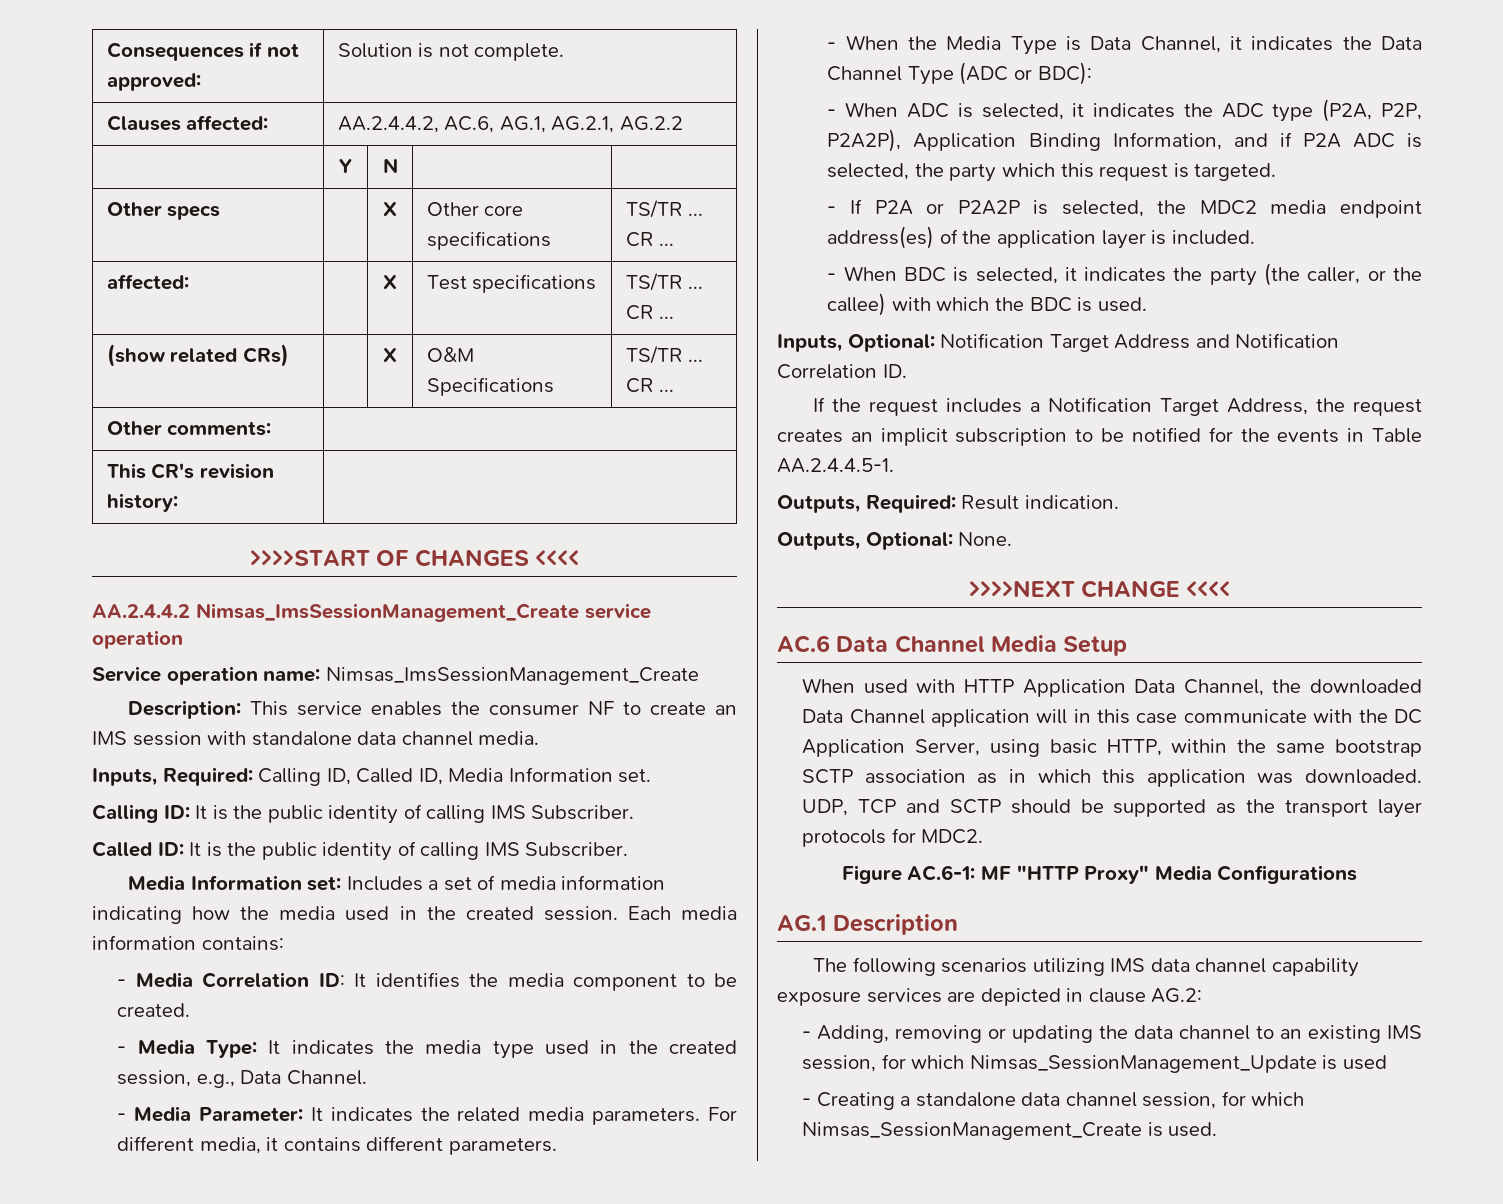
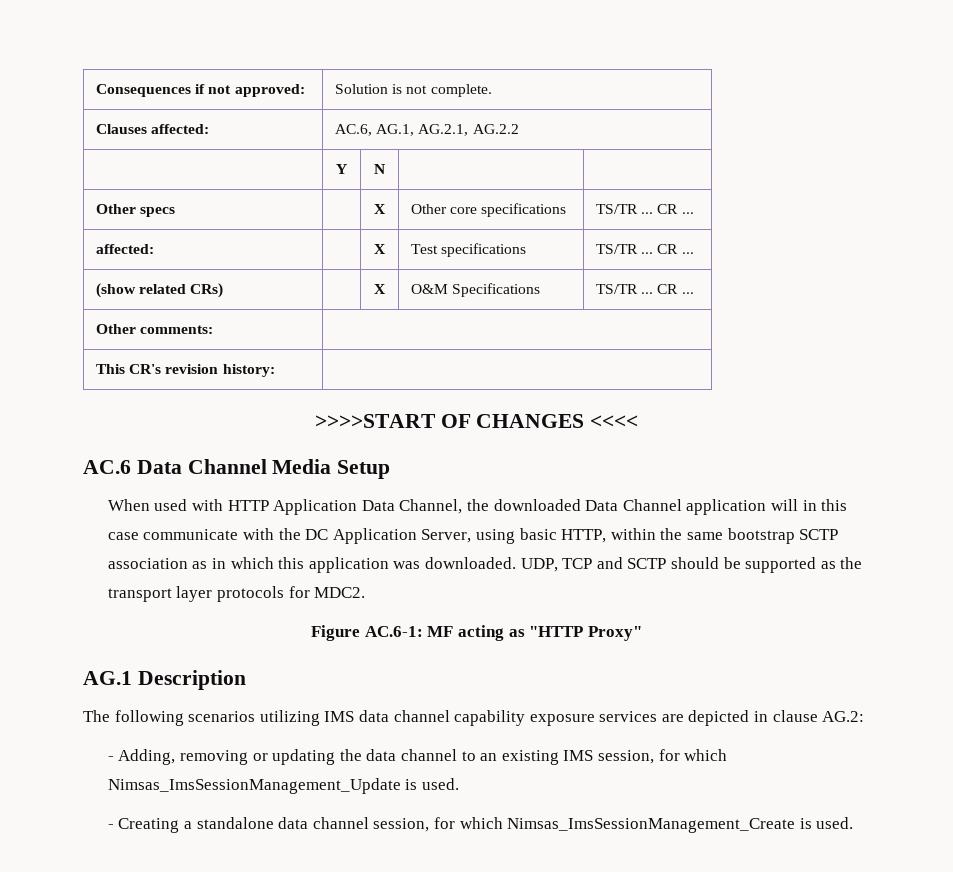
- Clauses affected: | AA.2.4.4.2, AC.6, AG.1, AG.2.1, AG.2.2
+ Clauses affected: | AC.6, AG.1, AG.2.1, AG.2.2
- AA.2.4.4.2 Nimsas_ImsSessionManagement_Create service operation
- Service operation name: Nimsas_ImsSessionManagement_Create
- Description: This service enables the consumer NF to create an IMS session with standalone data channel media.
- Inputs, Required: Calling ID, Called ID, Media Information set.
- Calling ID: It is the public identity of calling IMS Subscriber.
- Called ID: It is the public identity of calling IMS Subscriber.
- Media Information set: Includes a set of media information indicating how the media used in the created session. Each media information contains:
- - Media Correlation ID: It identifies the media component to be created.
- - Media Type: It indicates the media type used in the created session, e.g., Data Channel.
- - Media Parameter: It indicates the related media parameters. For different media, it contains different parameters.
- - When the Media Type is Data Channel, it indicates the Data Channel Type (ADC or BDC):
- - When ADC is selected, it indicates the ADC type (P2A, P2P, P2A2P), Application Binding Information, and if P2A ADC is selected, the party which this request is targeted.
- - If P2A or P2A2P is selected, the MDC2 media endpoint address(es) of the application layer is included.
- - When BDC is selected, it indicates the party (the caller, or the callee) with which the BDC is used.
- Inputs, Optional: Notification Target Address and Notification Correlation ID.
- If the request includes a Notification Target Address, the request creates an implicit subscription to be notified for the events in Table AA.2.4.4.5-1.
- Outputs, Required: Result indication.
- Outputs, Optional: None.
- >>>>NEXT CHANGE <<<<
- Figure AC.6-1: MF "HTTP Proxy" Media Configurations
+ Figure AC.6-1: MF acting as "HTTP Proxy"
- - Adding, removing or updating the data channel to an existing IMS session, for which Nimsas_SessionManagement_Update is used
+ - Adding, removing or updating the data channel to an existing IMS session, for which Nimsas_ImsSessionManagement_Update is used.
- - Creating a standalone data channel session, for which Nimsas_SessionManagement_Create is used.
+ - Creating a standalone data channel session, for which Nimsas_ImsSessionManagement_Create is used.

